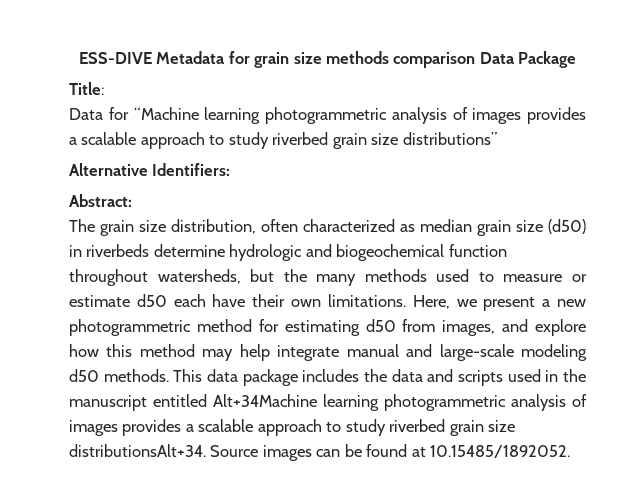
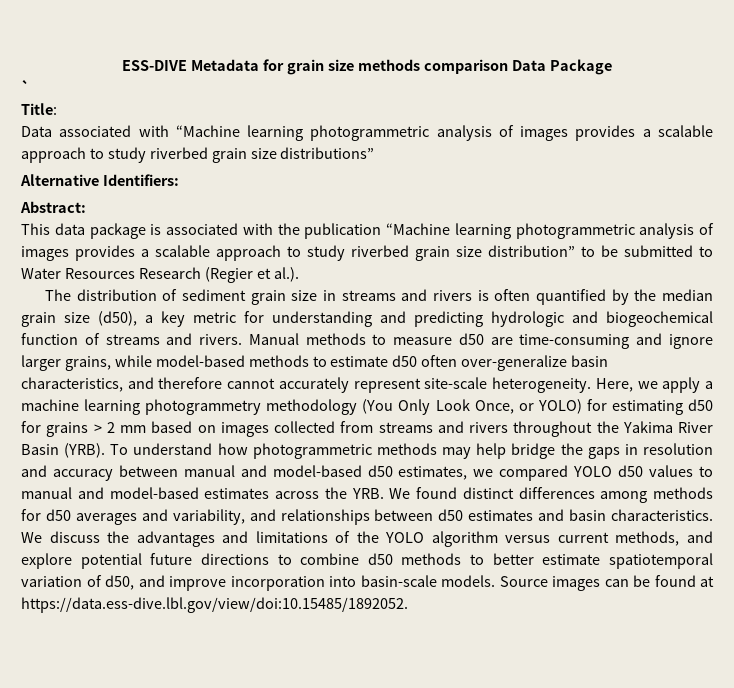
+ `
- Data for “Machine learning photogrammetric analysis of images provides a scalable approach to study riverbed grain size distributions”
+ Data associated with “Machine learning photogrammetric analysis of images provides a scalable approach to study riverbed grain size distributions”
- The grain size distribution, often characterized as median grain size (d50) in riverbeds determine hydrologic and biogeochemical function throughout watersheds, but the many methods used to measure or estimate d50 each have their own limitations. Here, we present a new photogrammetric method for estimating d50 from images, and explore how this method may help integrate manual and large-scale modeling d50 methods. This data package includes the data and scripts used in the manuscript entitled Alt+34Machine learning photogrammetric analysis of images provides a scalable approach to study riverbed grain size distributionsAlt+34.
+ This data package is associated with the publication “Machine learning photogrammetric analysis of images provides a scalable approach to study riverbed grain size distribution” to be submitted to Water Resources Research (Regier et al.).
+ The distribution of sediment grain size in streams and rivers is often quantified by the median grain size (d50), a key metric for understanding and predicting hydrologic and biogeochemical function of streams and rivers. Manual methods to measure d50 are time-consuming and ignore larger grains, while model-based methods to estimate d50 often over-generalize basin characteristics, and therefore cannot accurately represent site-scale heterogeneity. Here, we apply a machine learning photogrammetry methodology (You Only Look Once, or YOLO) for estimating d50 for grains > 2 mm based on images collected from streams and rivers throughout the Yakima River Basin (YRB). To understand how photogrammetric methods may help bridge the gaps in resolution and accuracy between manual and model-based d50 estimates, we compared YOLO d50 values to manual and model-based estimates across the YRB. We found distinct differences among methods for d50 averages and variability, and relationships between d50 estimates and basin characteristics. We discuss the advantages and limitations of the YOLO algorithm versus current methods, and explore potential future directions to combine d50 methods to better estimate spatiotemporal variation of d50, and improve incorporation into basin-scale models.
- Source images can be found at 10.15485/1892052.
+ Source images can be found at https://data.ess-dive.lbl.gov/view/doi:10.15485/1892052.

